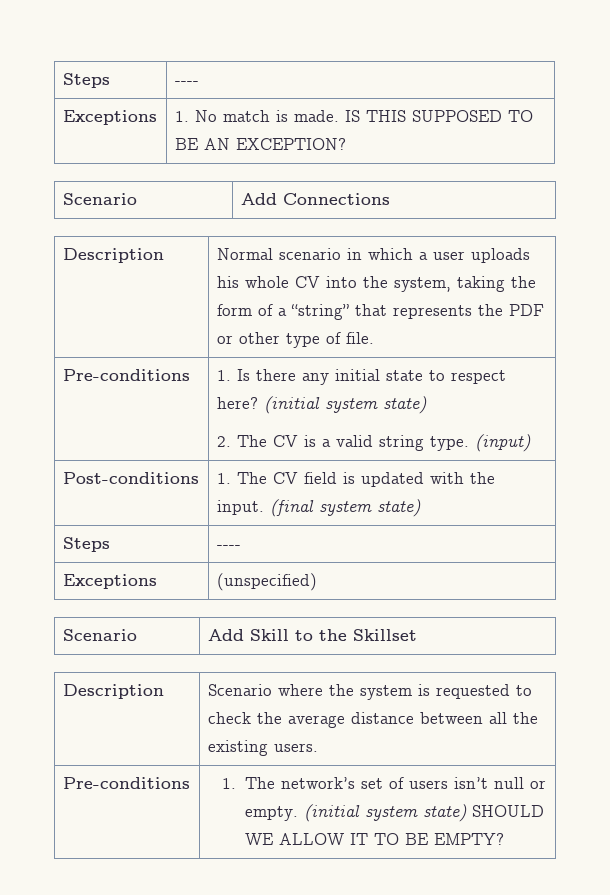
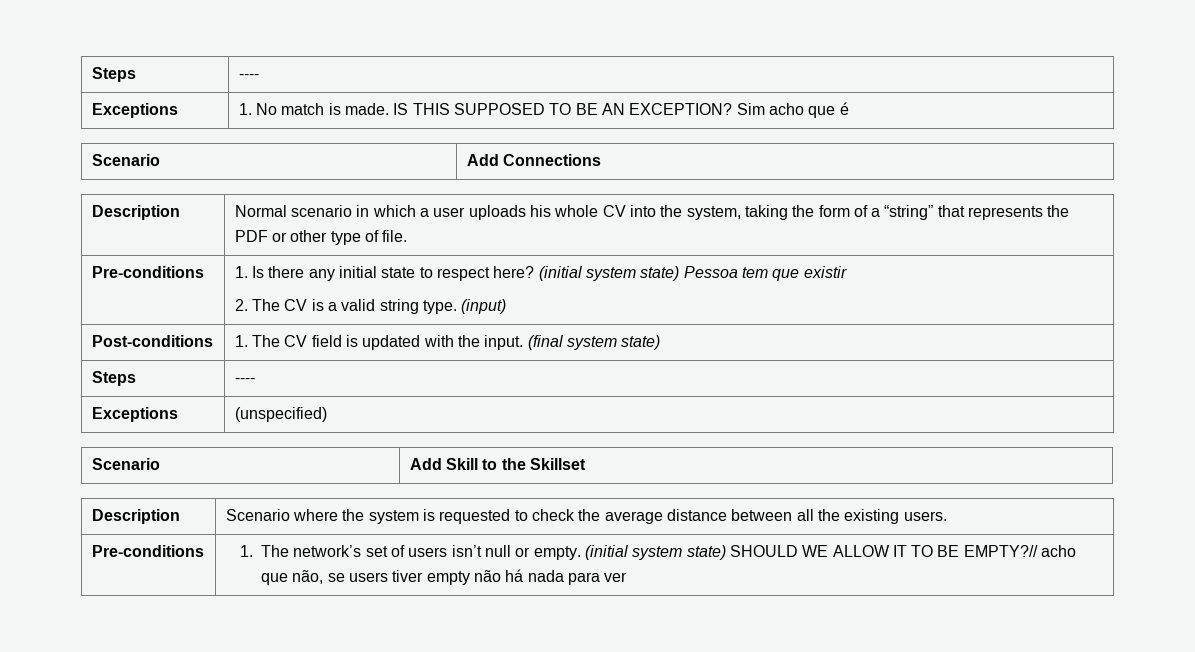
- Exceptions | 1. No match is made. IS THIS SUPPOSED TO BE AN EXCEPTION?
+ Exceptions | 1. No match is made. IS THIS SUPPOSED TO BE AN EXCEPTION? Sim acho que é
- Pre-conditions | 1. Is there any initial state to respect here? (initial system state)
+ Pre-conditions | 1. Is there any initial state to respect here? (initial system state) Pessoa tem que existir
- Pre-conditions | 1. The network’s set of users isn’t null or empty. (initial system state) SHOULD WE ALLOW IT TO BE EMPTY?
+ Pre-conditions | 1. The network’s set of users isn’t null or empty. (initial system state) SHOULD WE ALLOW IT TO BE EMPTY?// acho que não, se users tiver empty não há nada para ver

